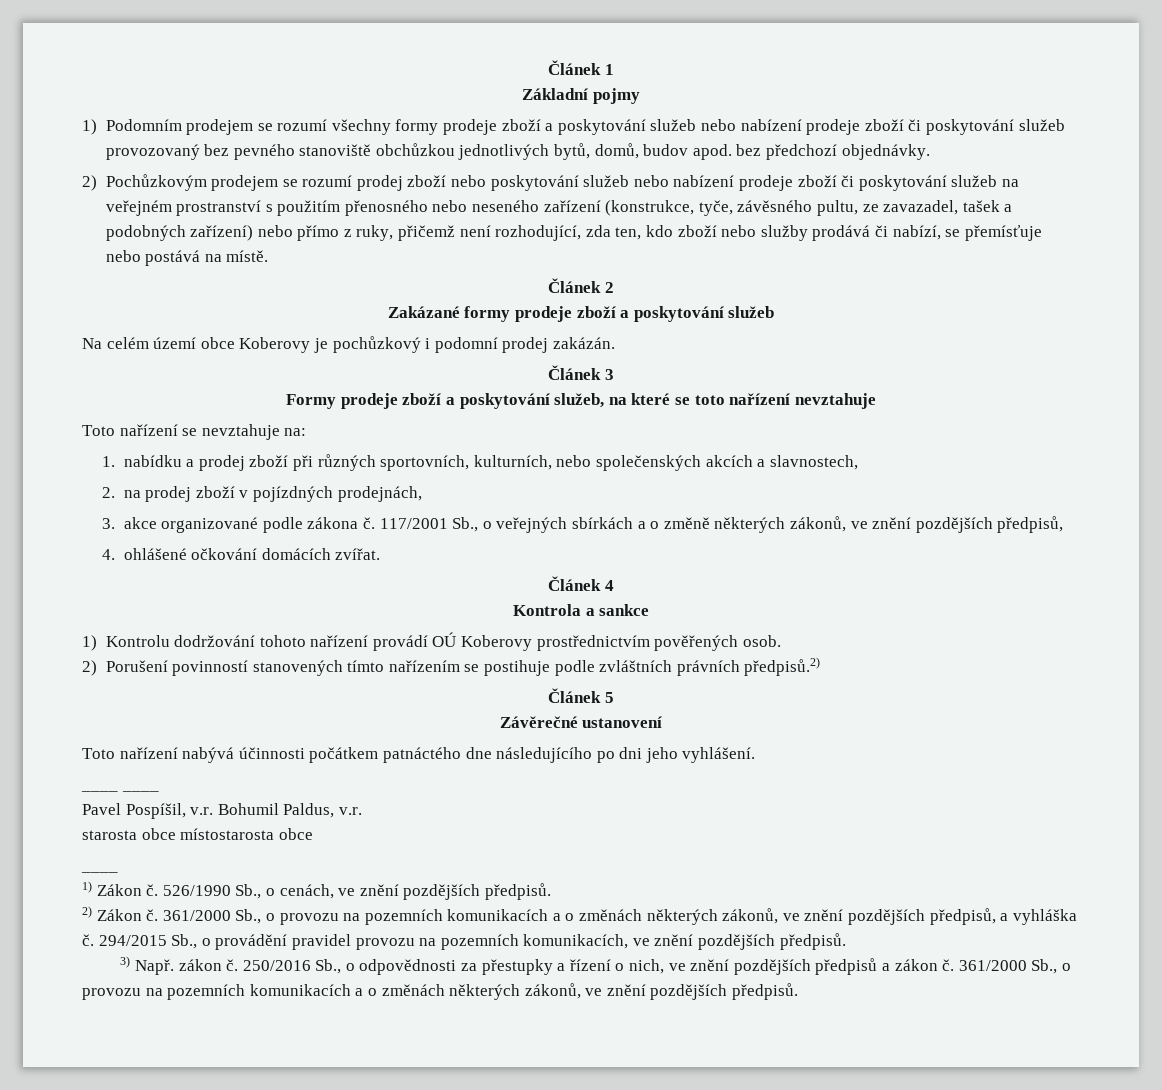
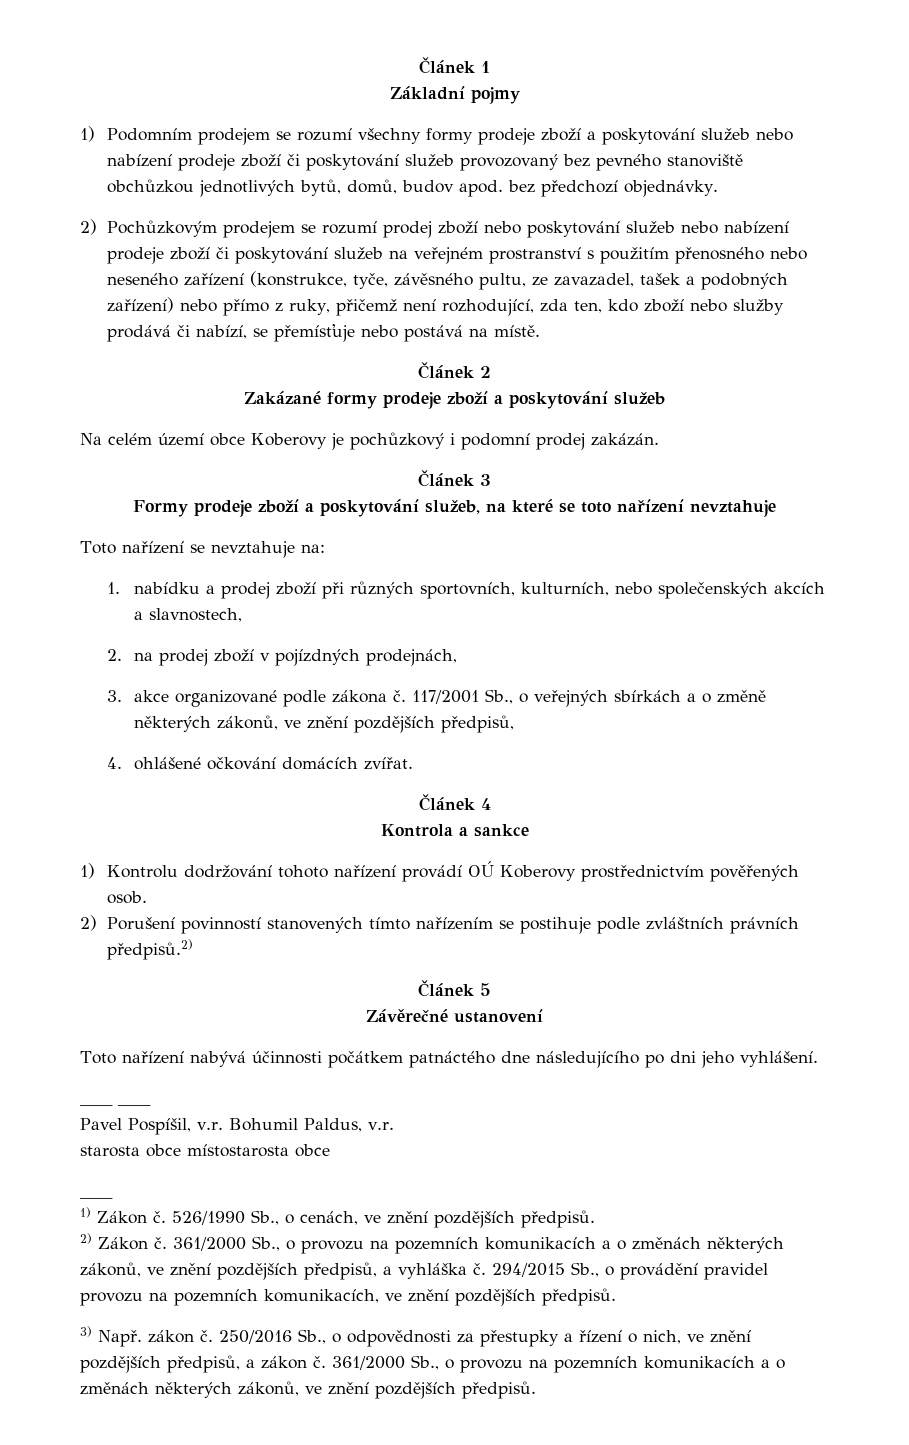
- 250/2016 Sb., o odpovědnosti za přestupky a řízení o nich, ve znění pozdějších předpisů a zákon č.
+ 250/2016 Sb., o odpovědnosti za přestupky a řízení o nich, ve znění pozdějších předpisů, a zákon č.

